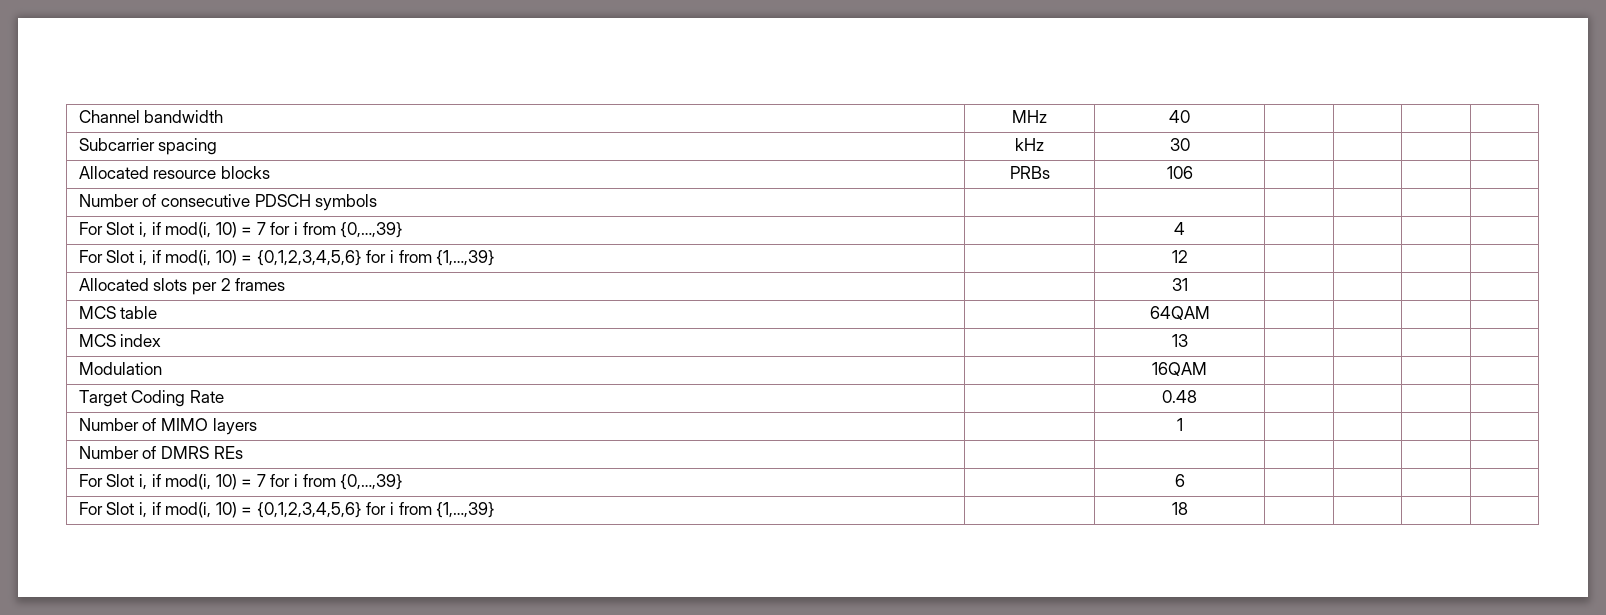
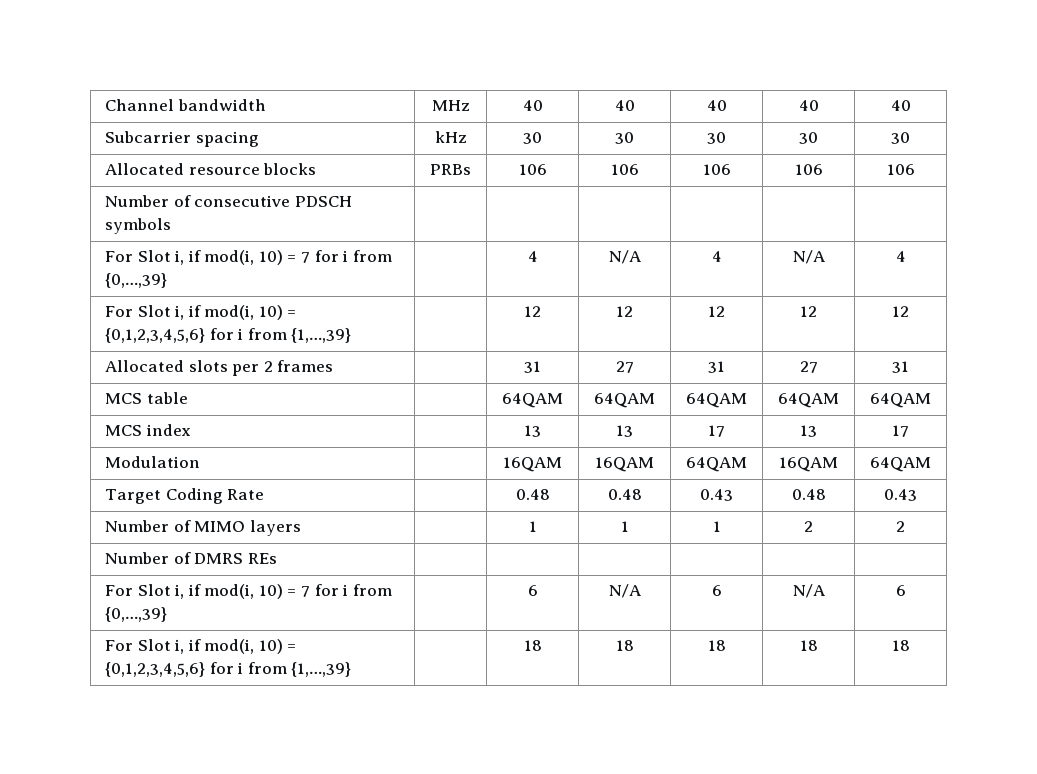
- Channel bandwidth | MHz | 40 | | | |
+ Channel bandwidth | MHz | 40 | 40 | 40 | 40 | 40
- Subcarrier spacing | kHz | 30 | | | |
+ Subcarrier spacing | kHz | 30 | 30 | 30 | 30 | 30
- Allocated resource blocks | PRBs | 106 | | | |
+ Allocated resource blocks | PRBs | 106 | 106 | 106 | 106 | 106
- For Slot i, if mod(i, 10) = 7 for i from {0,…,39} | | 4 | | | |
+ For Slot i, if mod(i, 10) = 7 for i from {0,…,39} | | 4 | N/A | 4 | N/A | 4
- For Slot i, if mod(i, 10) = {0,1,2,3,4,5,6} for i from {1,…,39} | | 12 | | | |
+ For Slot i, if mod(i, 10) = {0,1,2,3,4,5,6} for i from {1,…,39} | | 12 | 12 | 12 | 12 | 12
- Allocated slots per 2 frames | | 31 | | | |
+ Allocated slots per 2 frames | | 31 | 27 | 31 | 27 | 31
- MCS table | | 64QAM | | | |
+ MCS table | | 64QAM | 64QAM | 64QAM | 64QAM | 64QAM
- MCS index | | 13 | | | |
- Modulation | | 16QAM | | | |
+ MCS index | | 13 | 13 | 17 | 13 | 17
+ Modulation | | 16QAM | 16QAM | 64QAM | 16QAM | 64QAM
- Target Coding Rate | | 0.48 | | | |
+ Target Coding Rate | | 0.48 | 0.48 | 0.43 | 0.48 | 0.43
- Number of MIMO layers | | 1 | | | |
+ Number of MIMO layers | | 1 | 1 | 1 | 2 | 2
- For Slot i, if mod(i, 10) = 7 for i from {0,…,39} | | 6 | | | |
+ For Slot i, if mod(i, 10) = 7 for i from {0,…,39} | | 6 | N/A | 6 | N/A | 6
- For Slot i, if mod(i, 10) = {0,1,2,3,4,5,6} for i from {1,…,39} | | 18 | | | |
+ For Slot i, if mod(i, 10) = {0,1,2,3,4,5,6} for i from {1,…,39} | | 18 | 18 | 18 | 18 | 18

